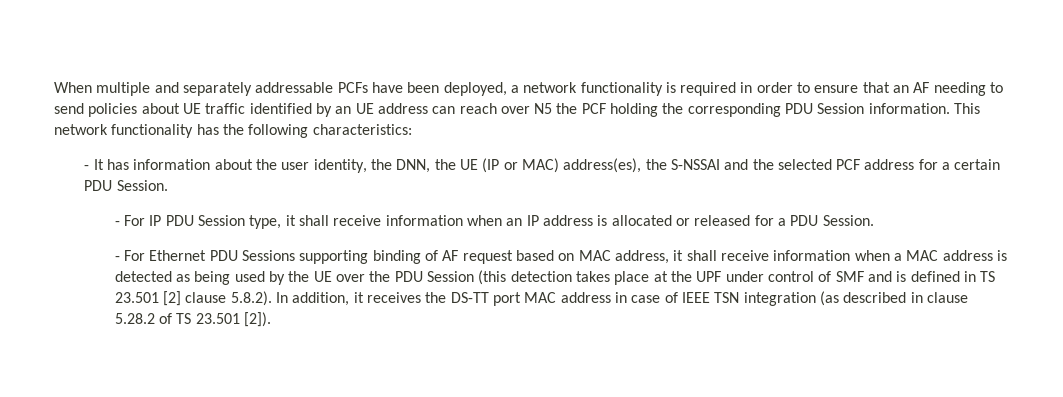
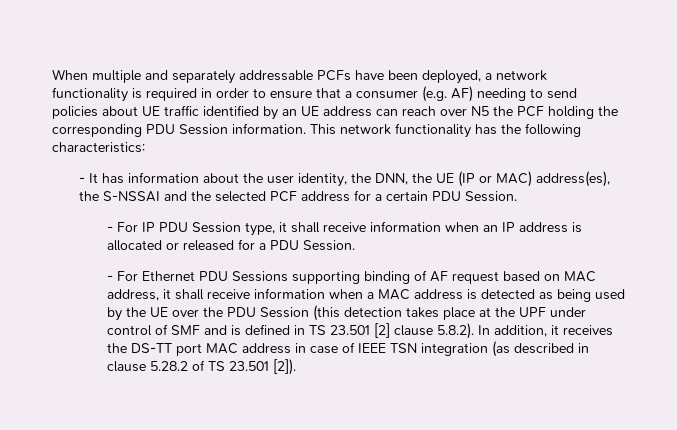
- When multiple and separately addressable PCFs have been deployed, a network functionality is required in order to ensure that an AF needing to send policies about UE traffic identified by an UE address can reach over N5 the PCF holding the corresponding PDU Session information.
+ When multiple and separately addressable PCFs have been deployed, a network functionality is required in order to ensure that a consumer (e.g. AF) needing to send policies about UE traffic identified by an UE address can reach over N5 the PCF holding the corresponding PDU Session information.

